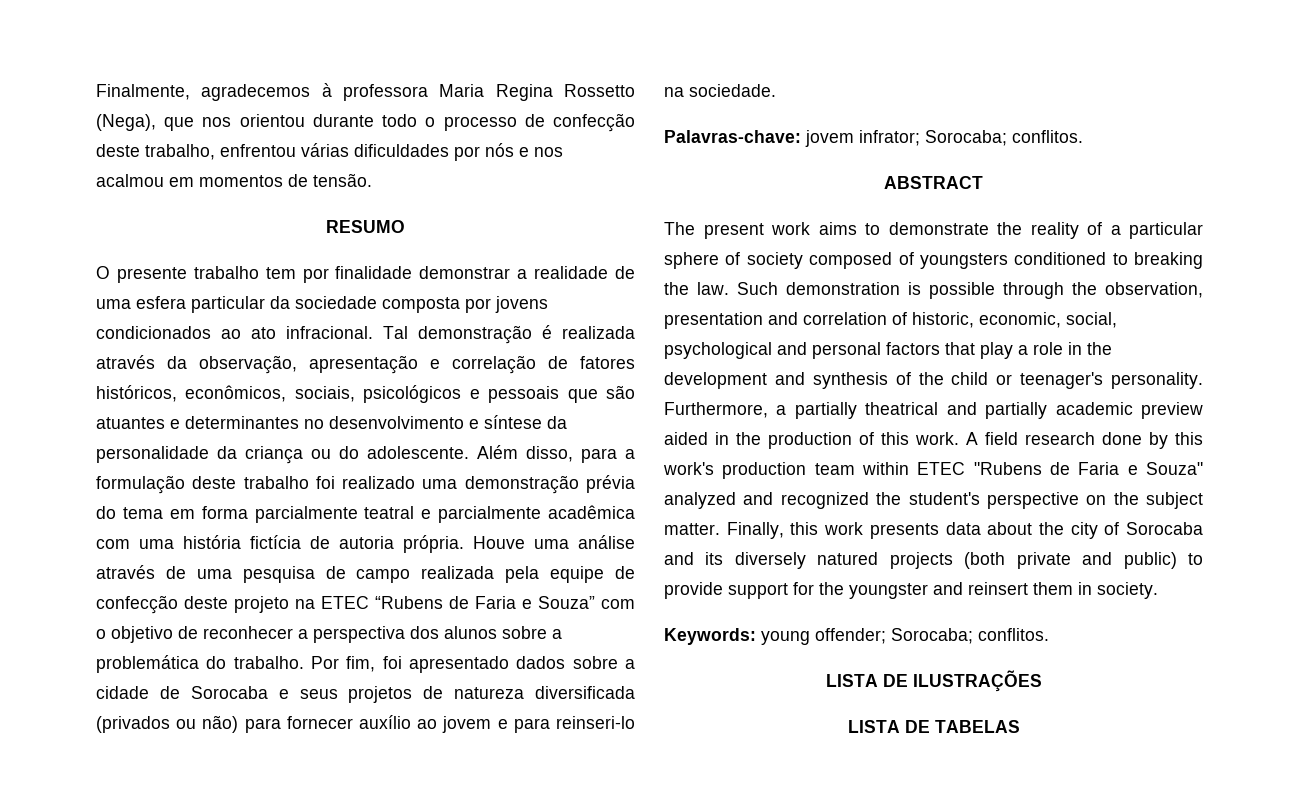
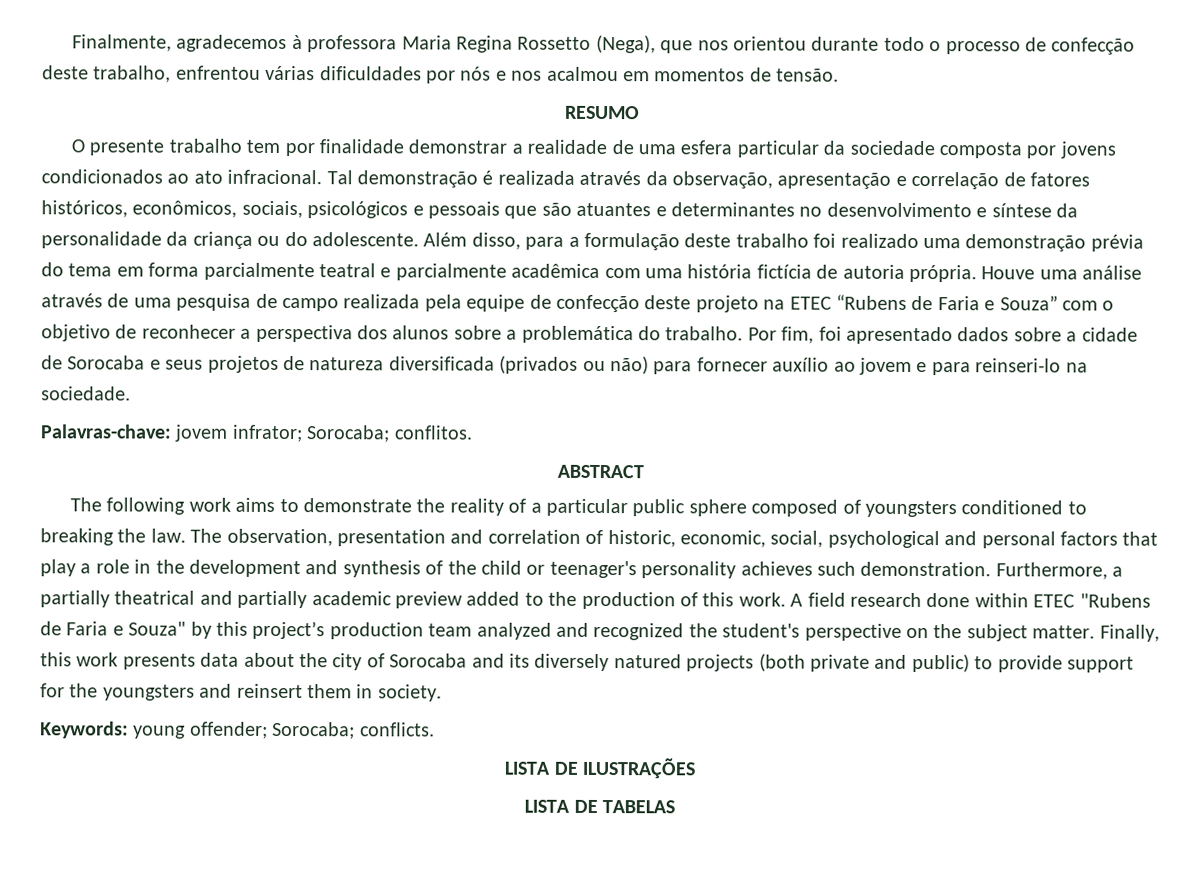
- The present work aims to demonstrate the reality of a particular sphere of society composed of youngsters conditioned to breaking the law.
+ The following work aims to demonstrate the reality of a particular public sphere composed of youngsters conditioned to breaking the law.
- Such demonstration is possible through the observation, presentation and correlation of historic, economic, social, psychological and personal factors that play a role in the development and synthesis of the child or teenager's personality.
+ The observation, presentation and correlation of historic, economic, social, psychological and personal factors that play a role in the development and synthesis of the child or teenager's personality achieves such demonstration.
- Furthermore, a partially theatrical and partially academic preview aided in the production of this work.
+ Furthermore, a partially theatrical and partially academic preview added to the production of this work.
- A field research done by this work's production team within ETEC "Rubens de Faria e Souza" analyzed and recognized the student's perspective on the subject matter.
+ A field research done within ETEC "Rubens de Faria e Souza" by this project’s production team analyzed and recognized the student's perspective on the subject matter.
- Finally, this work presents data about the city of Sorocaba and its diversely natured projects (both private and public) to provide support for the youngster and reinsert them in society.
+ Finally, this work presents data about the city of Sorocaba and its diversely natured projects (both private and public) to provide support for the youngsters and reinsert them in society.
- Keywords: young offender; Sorocaba; conflitos.
+ Keywords: young offender; Sorocaba; conflicts.

